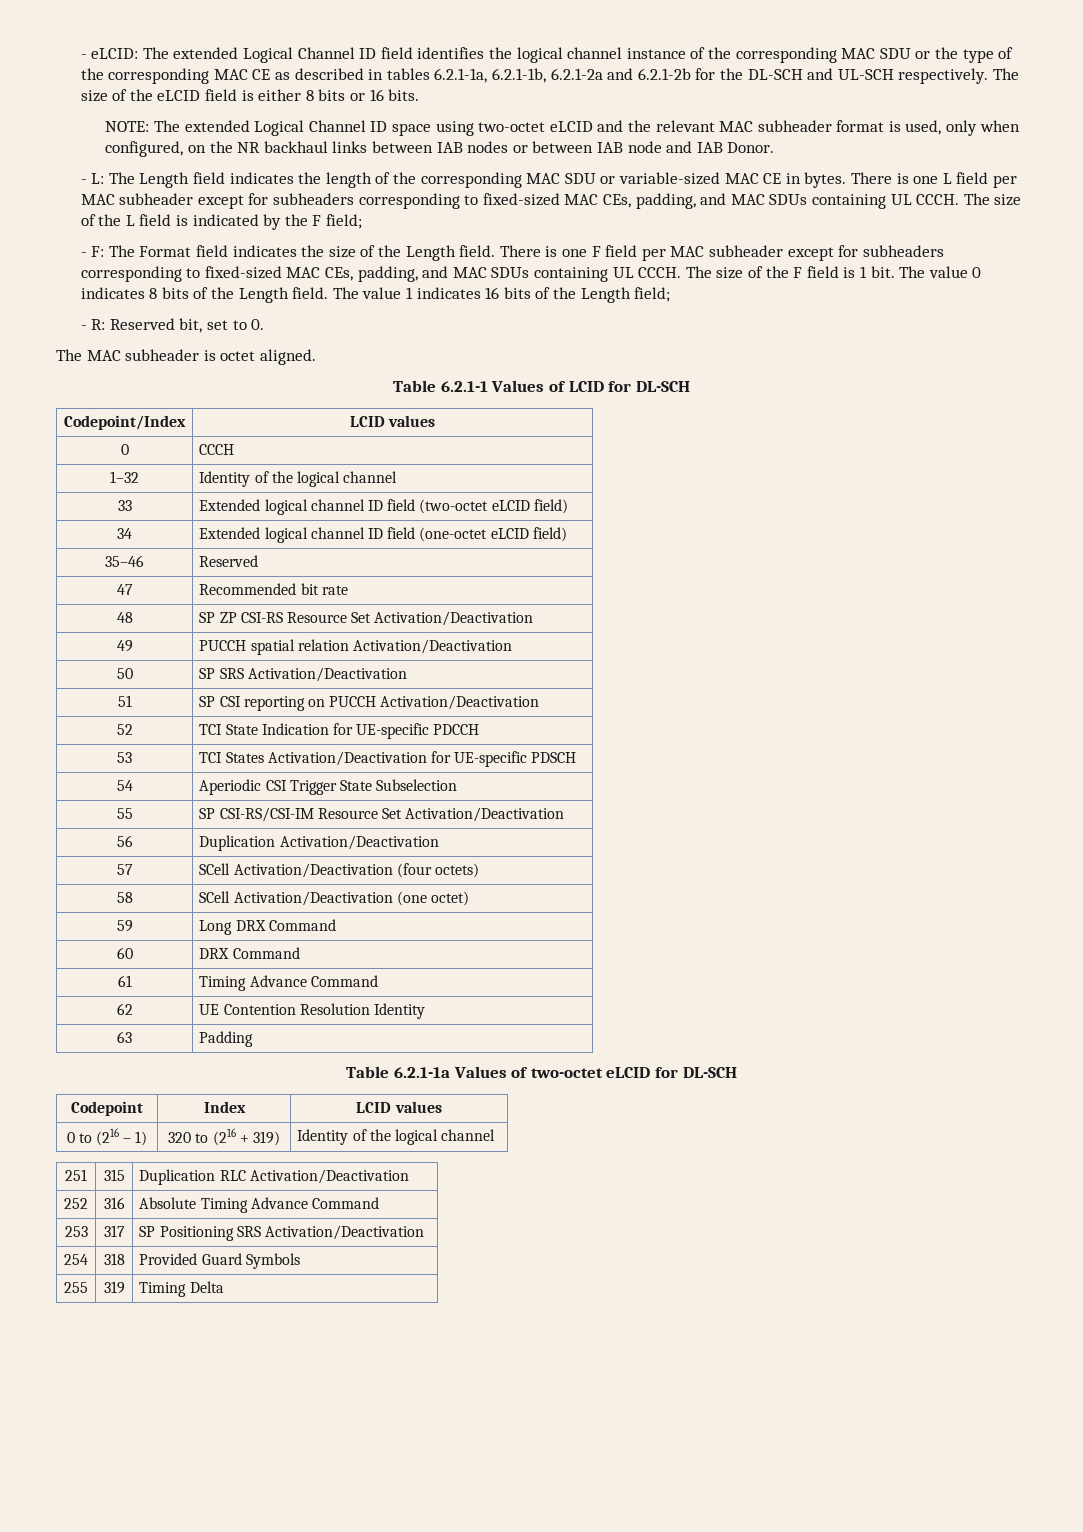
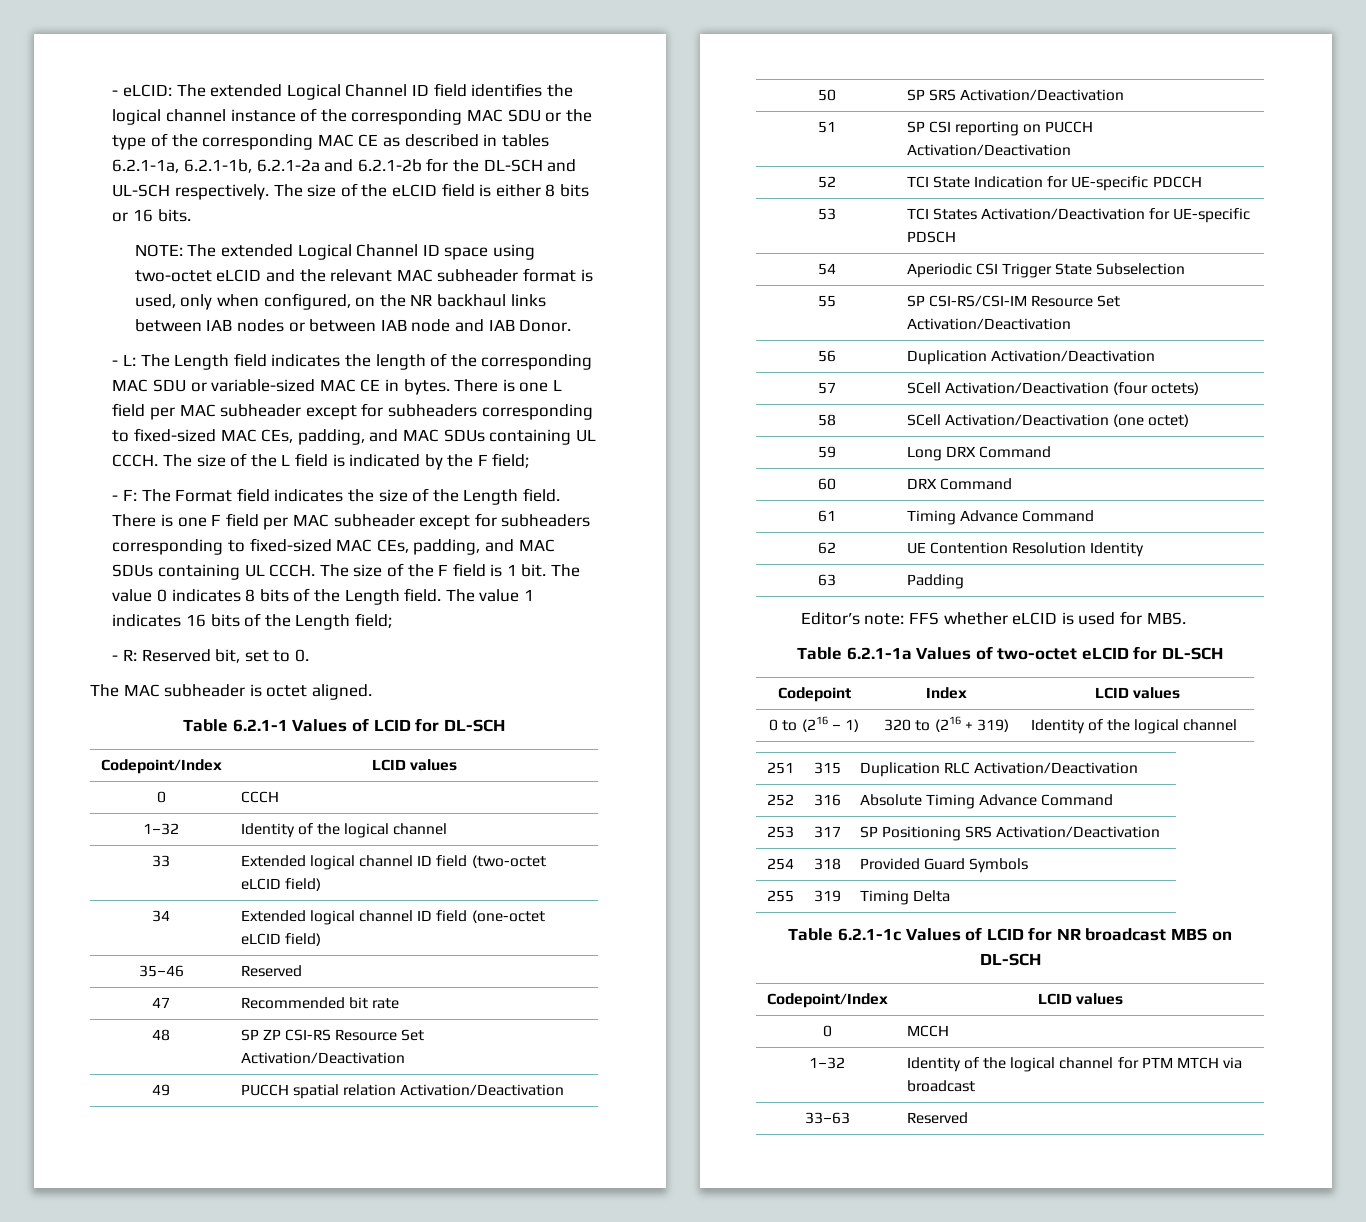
+ Editor’s note: FFS whether eLCID is used for MBS.
+ Table 6.2.1-1c Values of LCID for NR broadcast MBS on DL-SCH
+ Codepoint/Index | LCID values
+ 0 | MCCH
+ 1–32 | Identity of the logical channel for PTM MTCH via broadcast
+ 33–63 | Reserved

